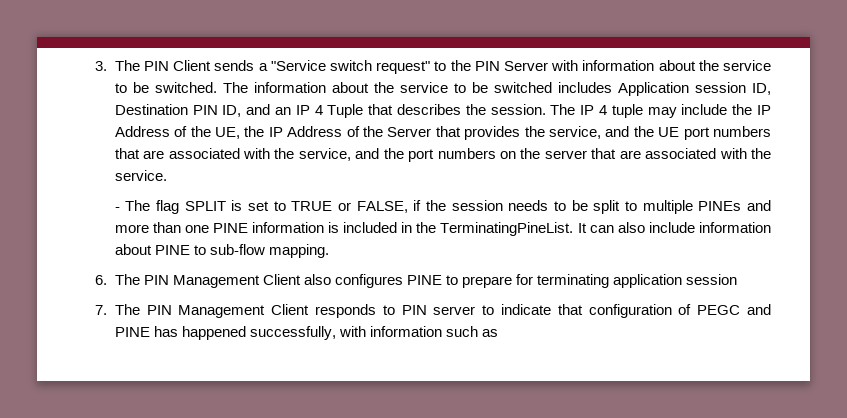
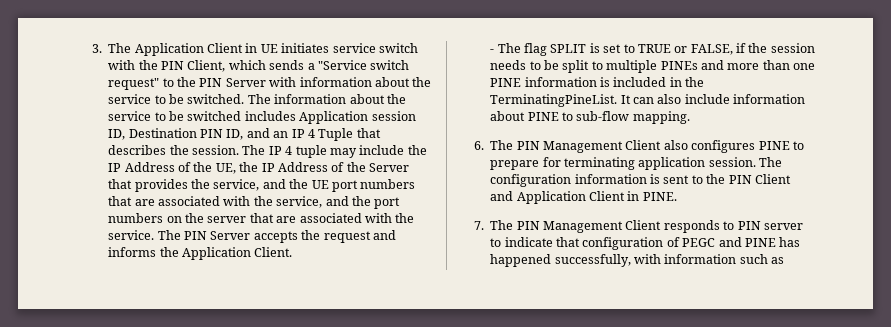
- 3. The PIN Client sends a "Service switch request" to the PIN Server with information about the service to be switched.
+ 3. The Application Client in UE initiates service switch with the PIN Client, which sends a "Service switch request" to the PIN Server with information about the service to be switched.
+ The PIN Server accepts the request and informs the Application Client.
- 6. The PIN Management Client also configures PINE to prepare for terminating application session
+ 6. The PIN Management Client also configures PINE to prepare for terminating application session. The configuration information is sent to the PIN Client and Application Client in PINE.

